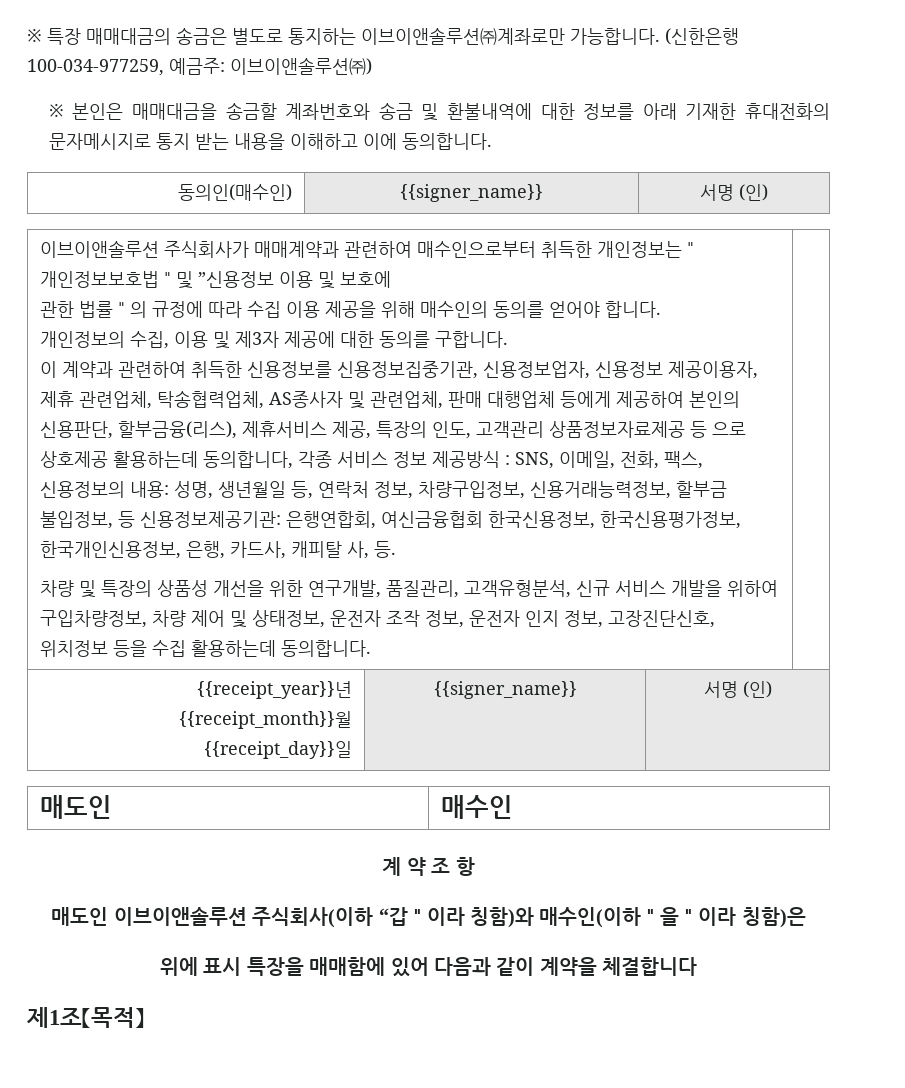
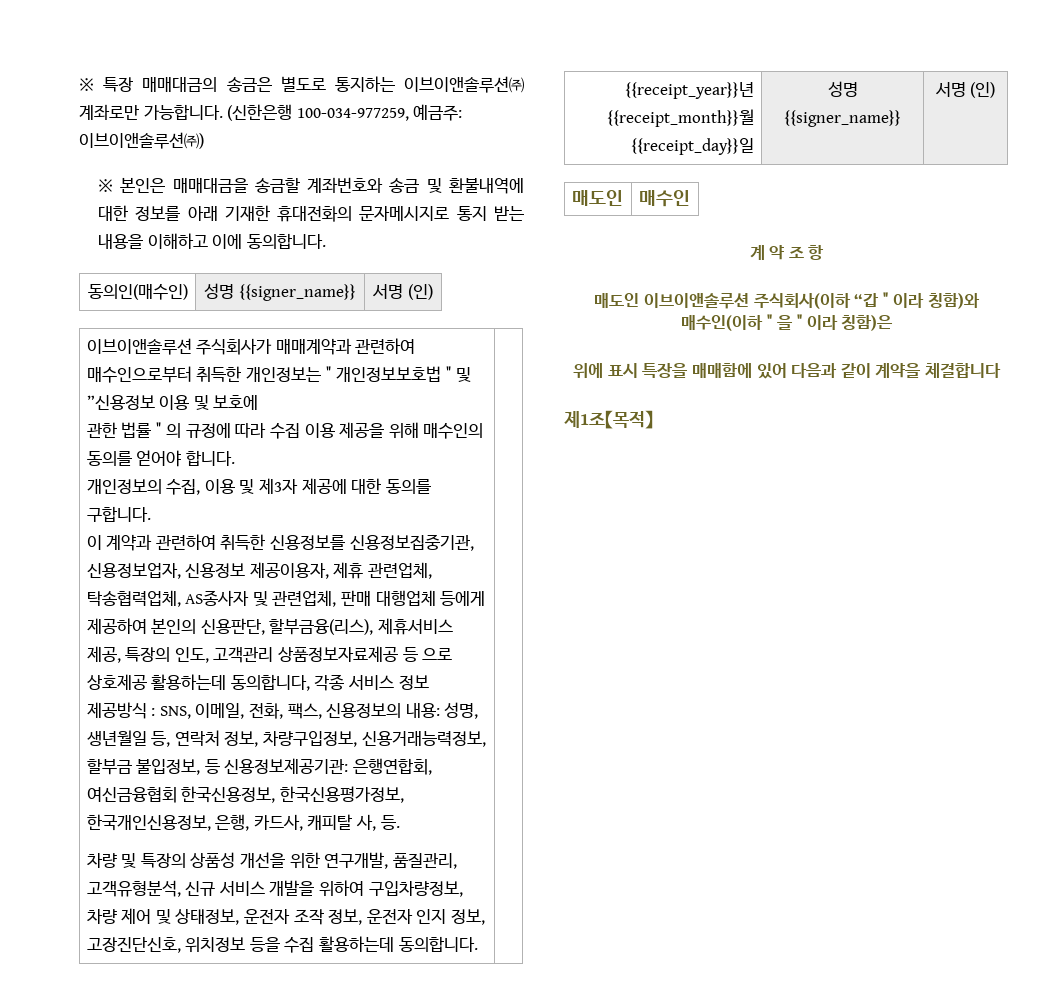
- 동의인(매수인) | {{signer_name}} | 서명 (인)
+ 동의인(매수인) | 성명 {{signer_name}} | 서명 (인)
- {{receipt_year}}년 {{receipt_month}}월 {{receipt_day}}일 | {{signer_name}} | 서명 (인)
+ {{receipt_year}}년 {{receipt_month}}월 {{receipt_day}}일 | 성명 {{signer_name}} | 서명 (인)

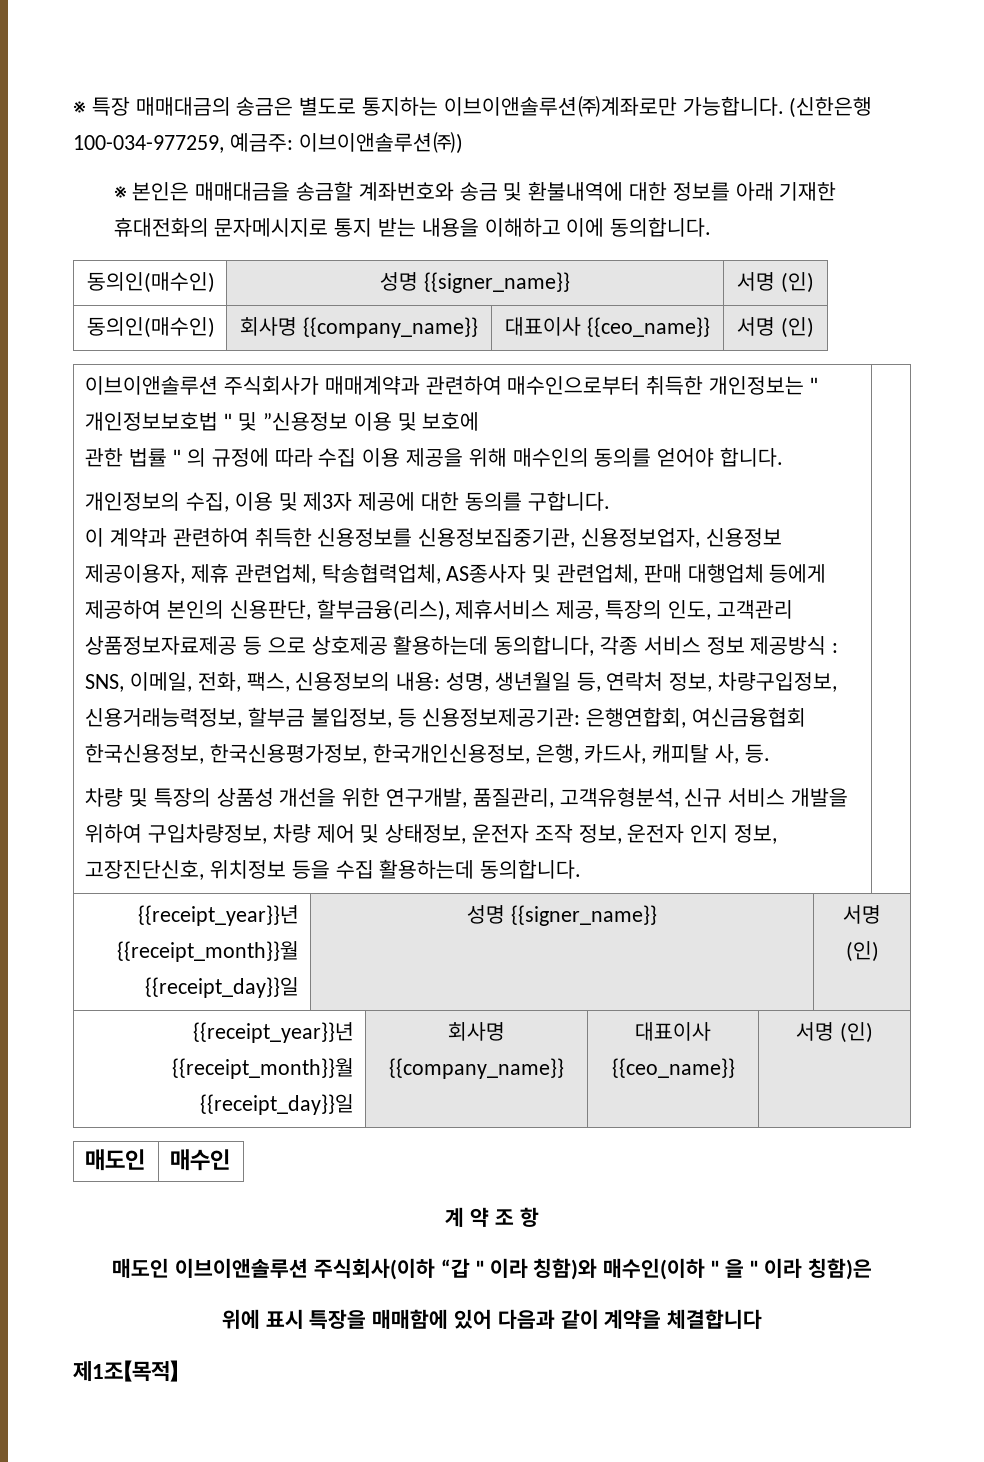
+ 동의인(매수인) | 회사명 {{company_name}} | 대표이사 {{ceo_name}} | 서명 (인)
+ {{receipt_year}}년 {{receipt_month}}월 {{receipt_day}}일 | 회사명 {{company_name}} | 대표이사 {{ceo_name}} | 서명 (인)

